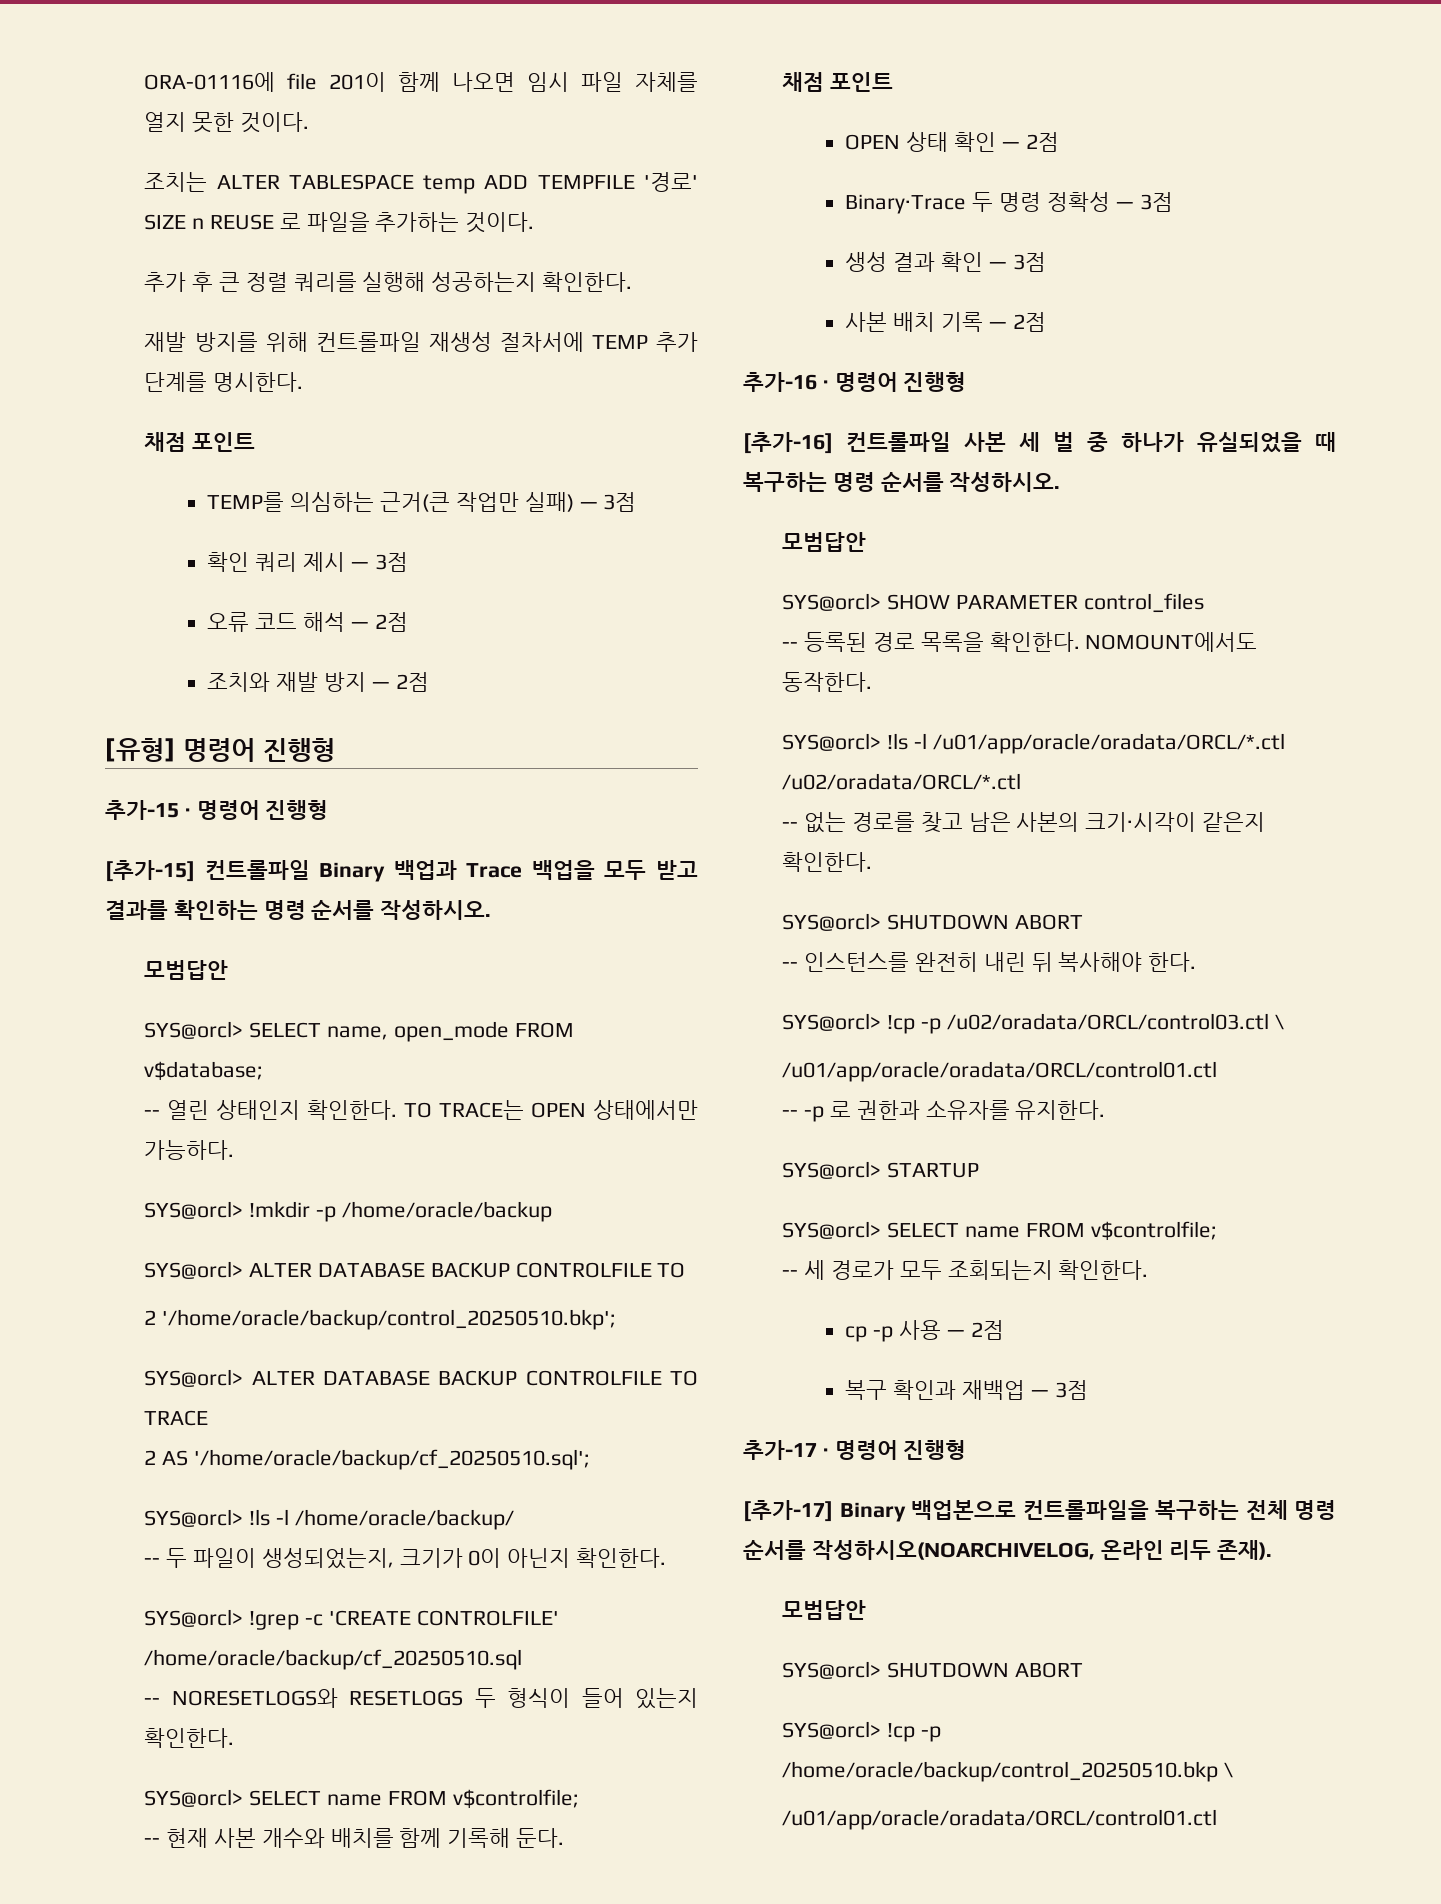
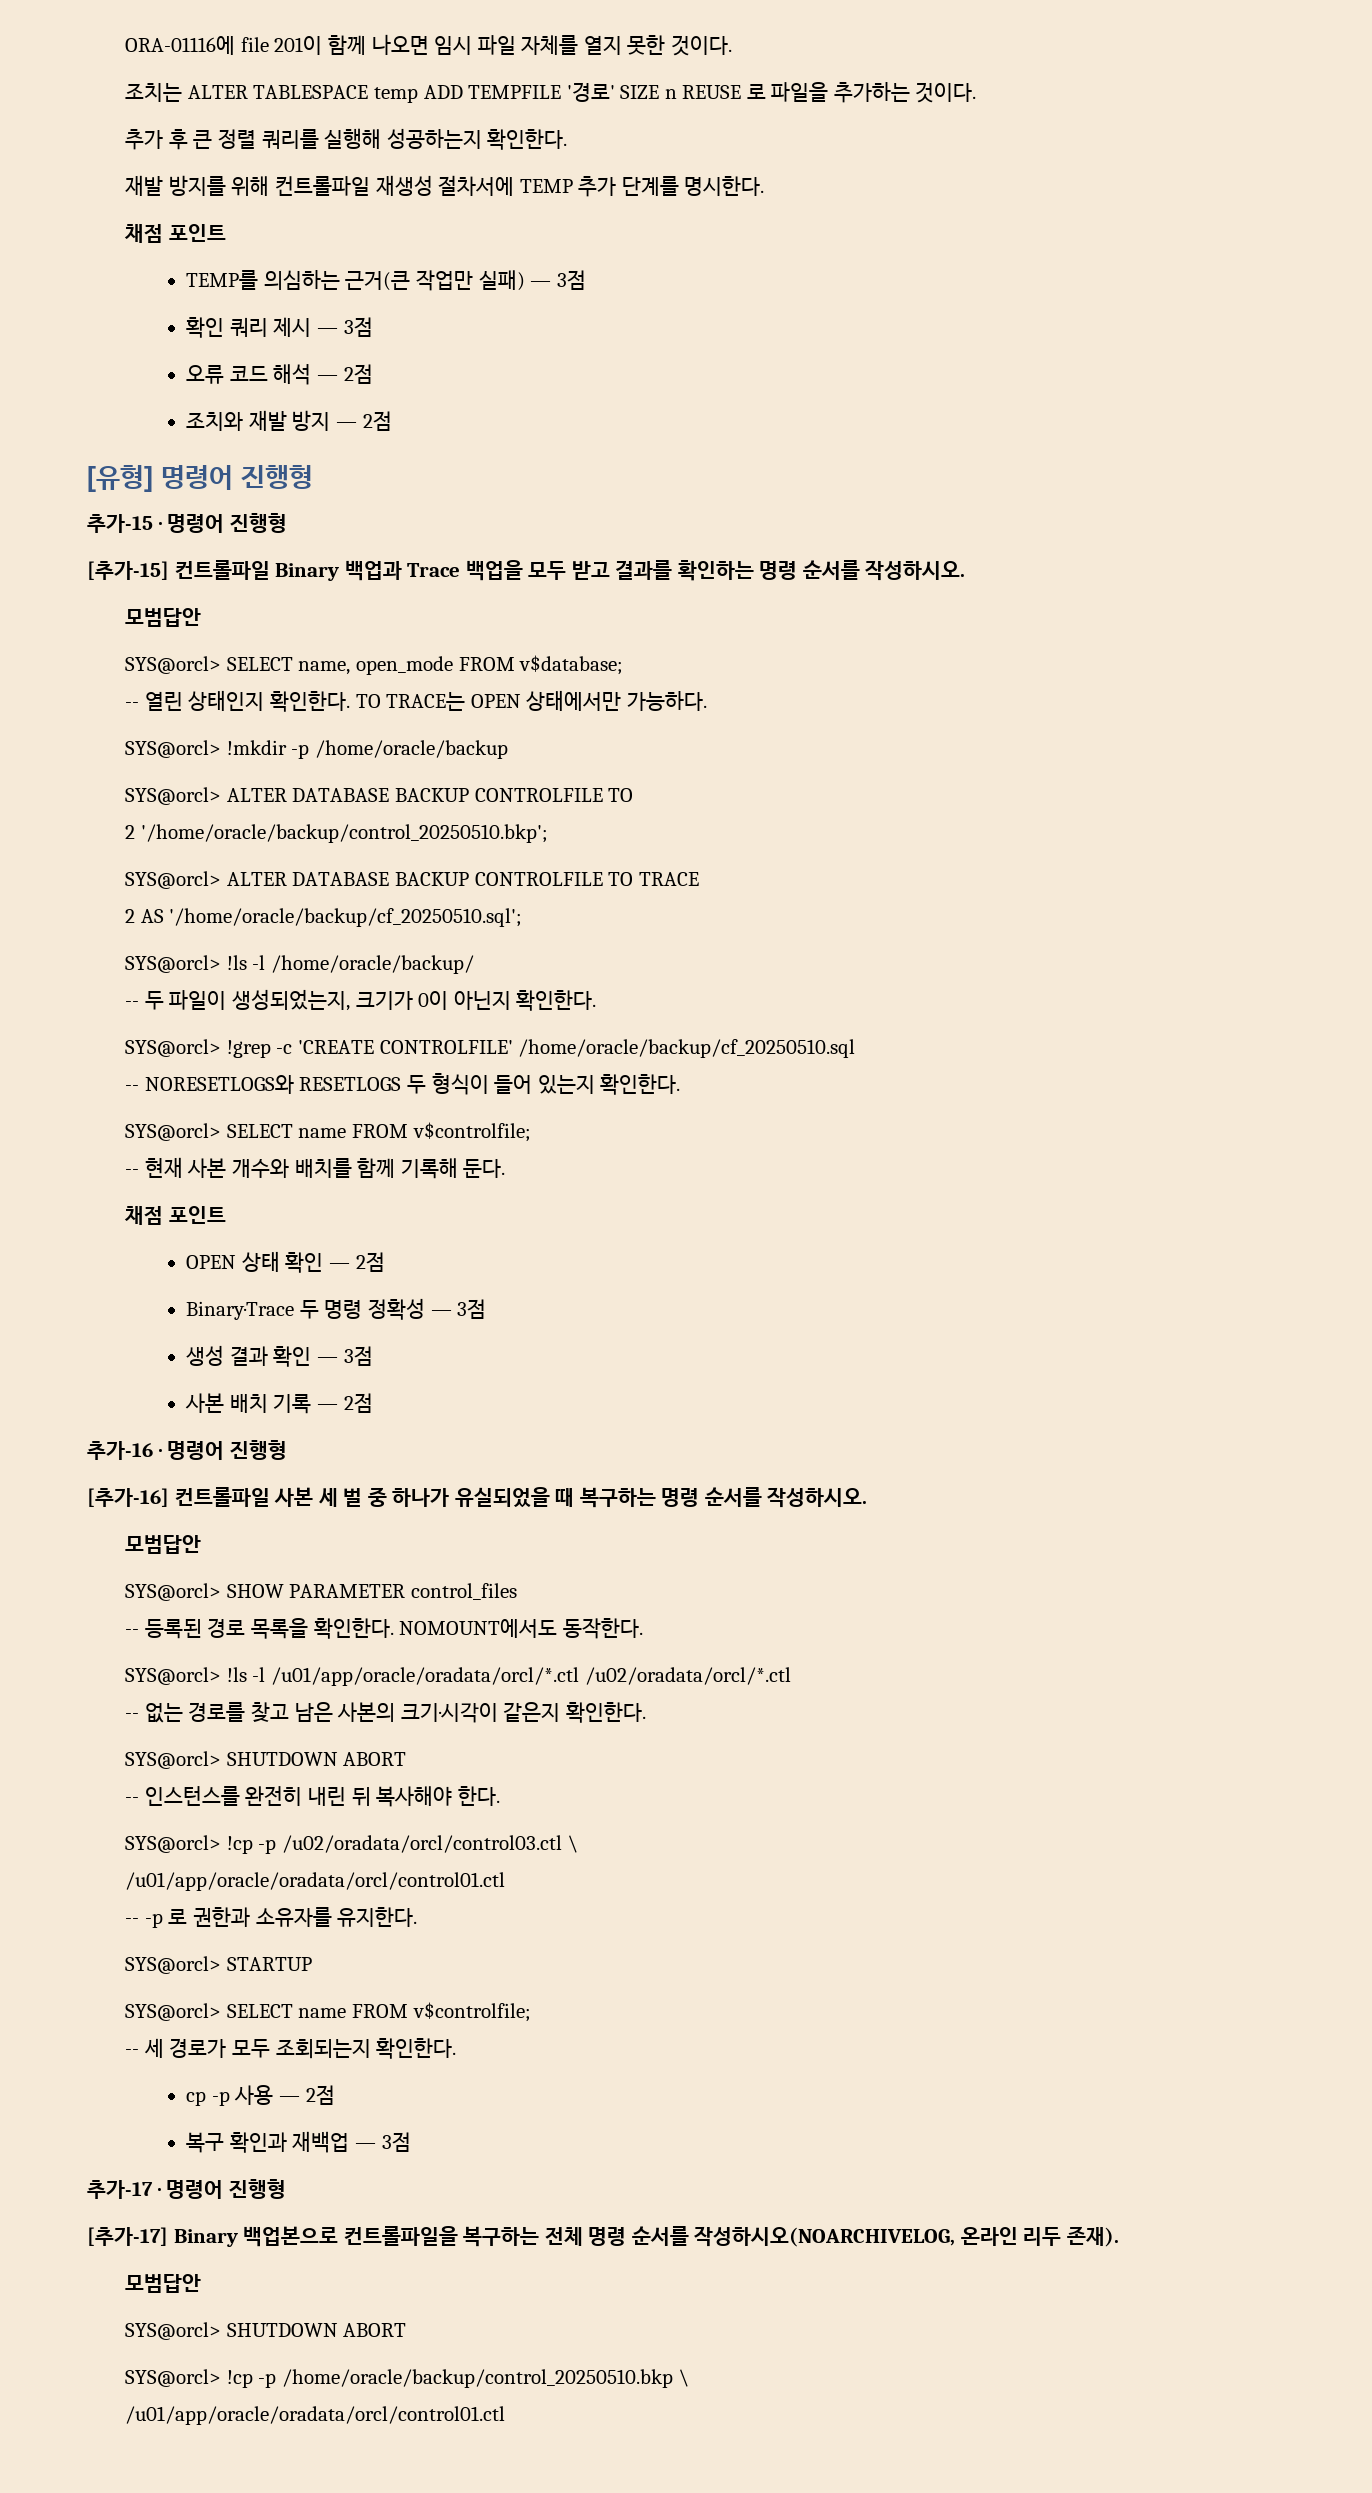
- SYS@orcl> !ls -l /u01/app/oracle/oradata/ORCL/*.ctl /u02/oradata/ORCL/*.ctl
+ SYS@orcl> !ls -l /u01/app/oracle/oradata/orcl/*.ctl /u02/oradata/orcl/*.ctl
- SYS@orcl> !cp -p /u02/oradata/ORCL/control03.ctl \
- /u01/app/oracle/oradata/ORCL/control01.ctl
+ SYS@orcl> !cp -p /u02/oradata/orcl/control03.ctl \
+ /u01/app/oracle/oradata/orcl/control01.ctl
  SYS@orcl> !cp -p /home/oracle/backup/control_20250510.bkp \
- /u01/app/oracle/oradata/ORCL/control01.ctl
+ /u01/app/oracle/oradata/orcl/control01.ctl

